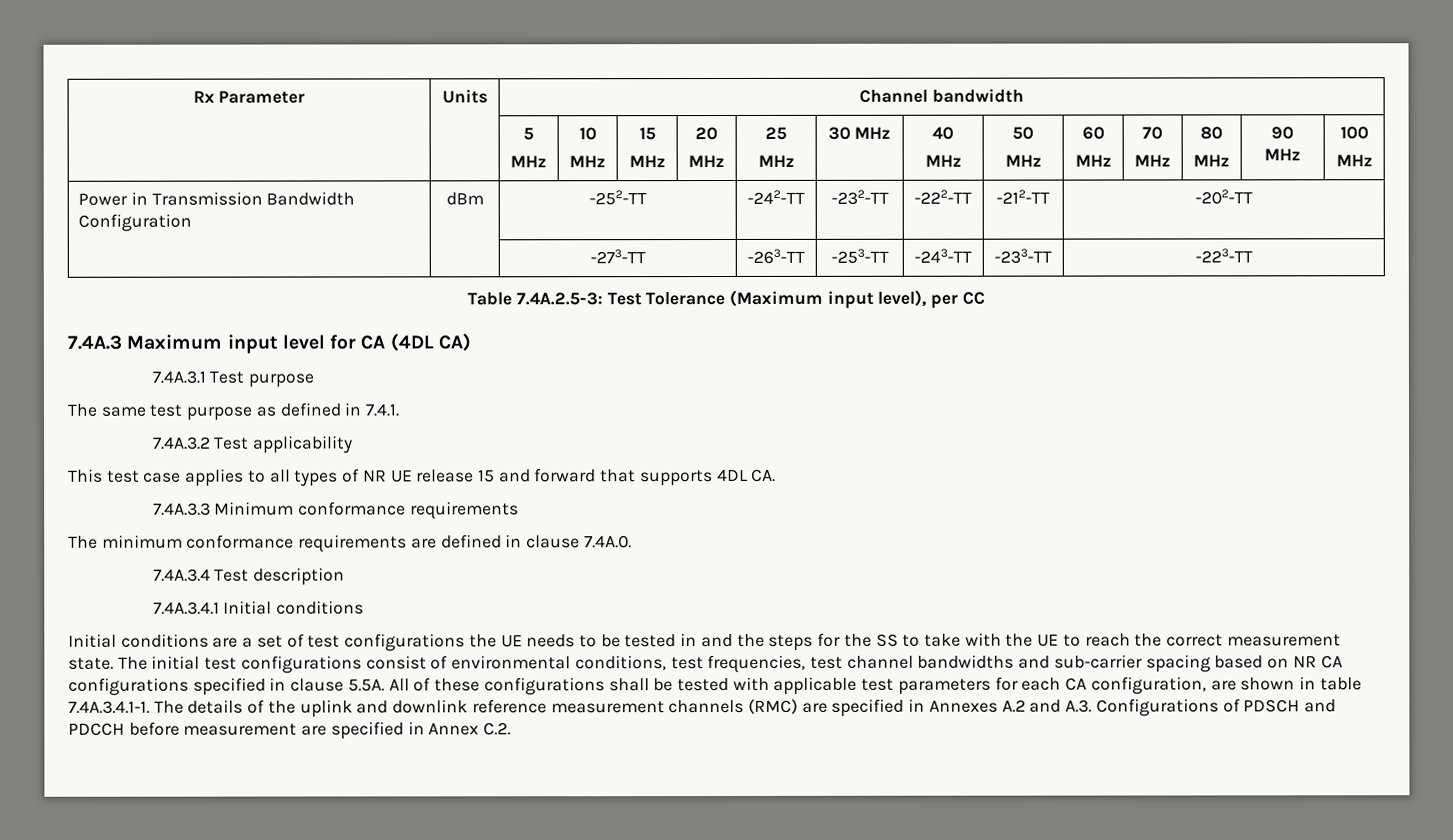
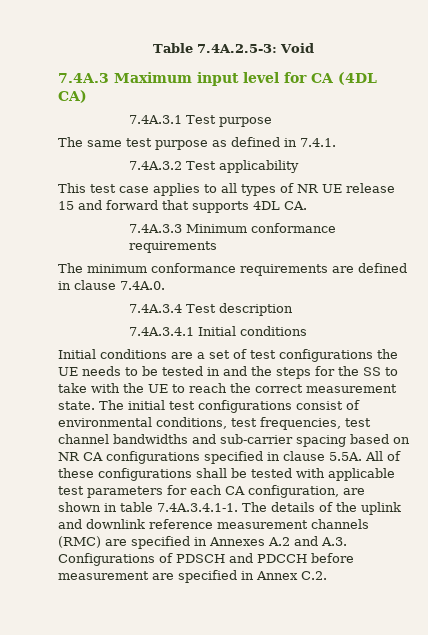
- Rx Parameter | Units | Channel bandwidth
- | | 5
- MHz | 10
- MHz | 15
- MHz | 20
- MHz | 25
- MHz | 30 MHz | 40
- MHz | 50
- MHz | 60
- MHz | 70
- MHz | 80
- MHz | 90 MHz | 100
- MHz
- Power in Transmission Bandwidth Configuration | dBm | -252-TT | -242-TT | -232-TT | -222-TT | -212-TT | -202-TT
- | | -273-TT | -263-TT | -253-TT | -243-TT | -233-TT | -223-TT
- Table 7.4A.2.5-3: Test Tolerance (Maximum input level), per CC
+ Table 7.4A.2.5-3: Void

